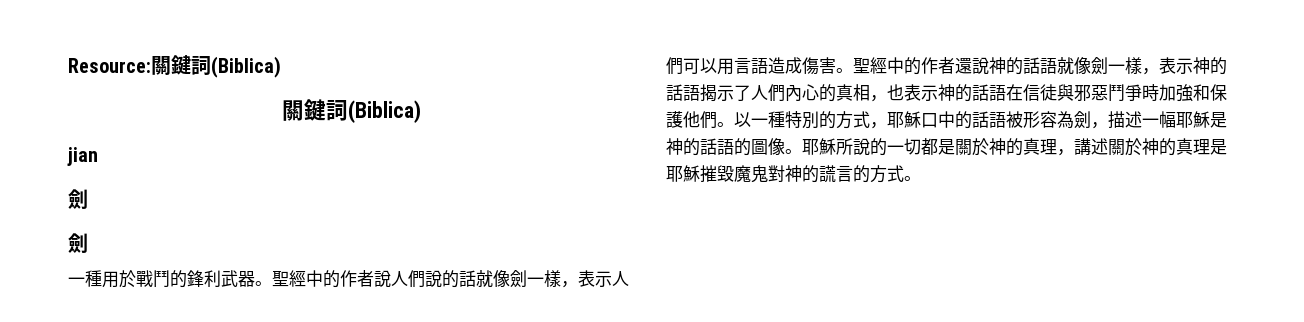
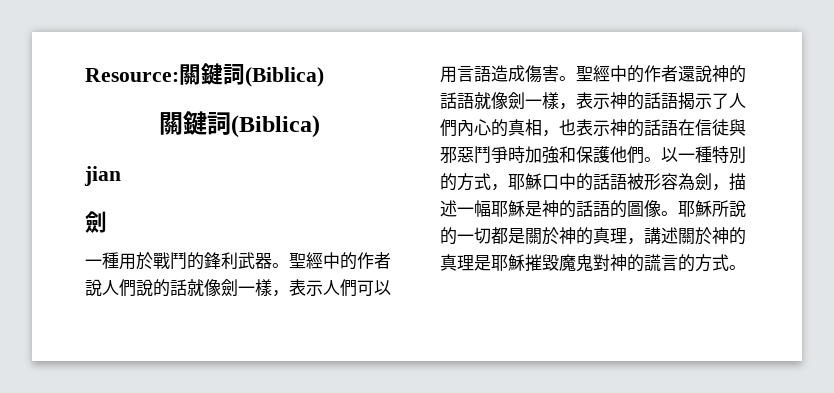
  jian
- 劍

